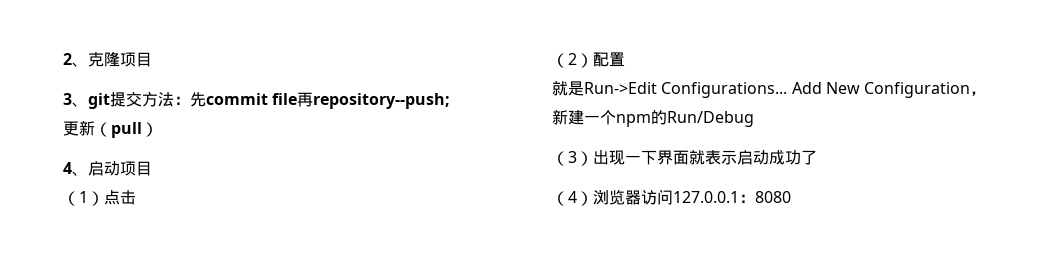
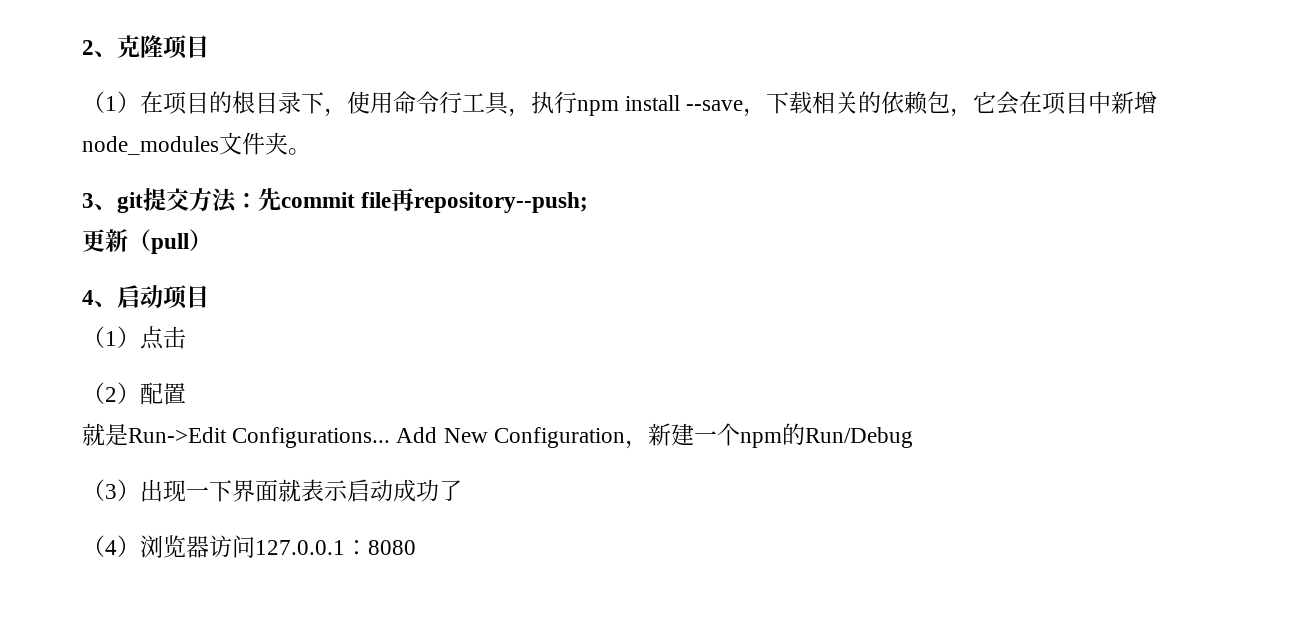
+ （1）在项目的根目录下，使用命令行工具，执行npm install --save，下载相关的依赖包，它会在项目中新增node_modules文件夹。

